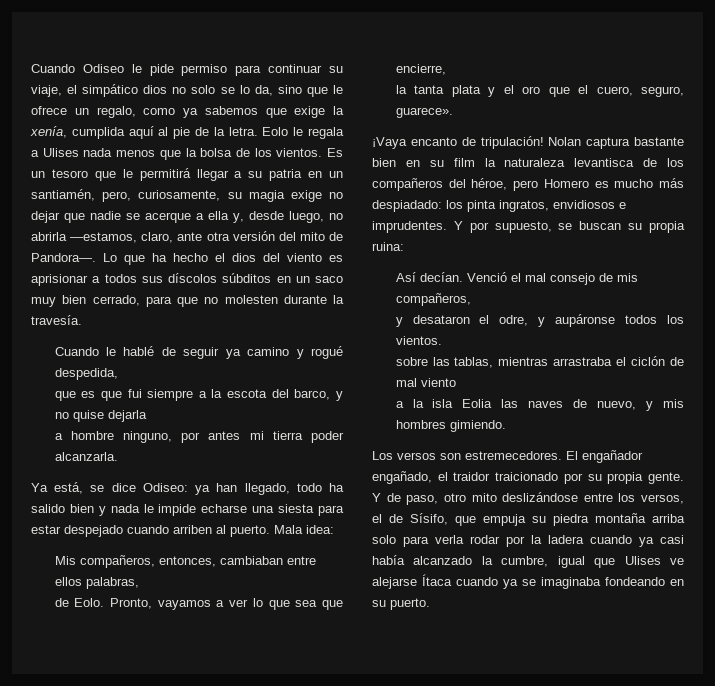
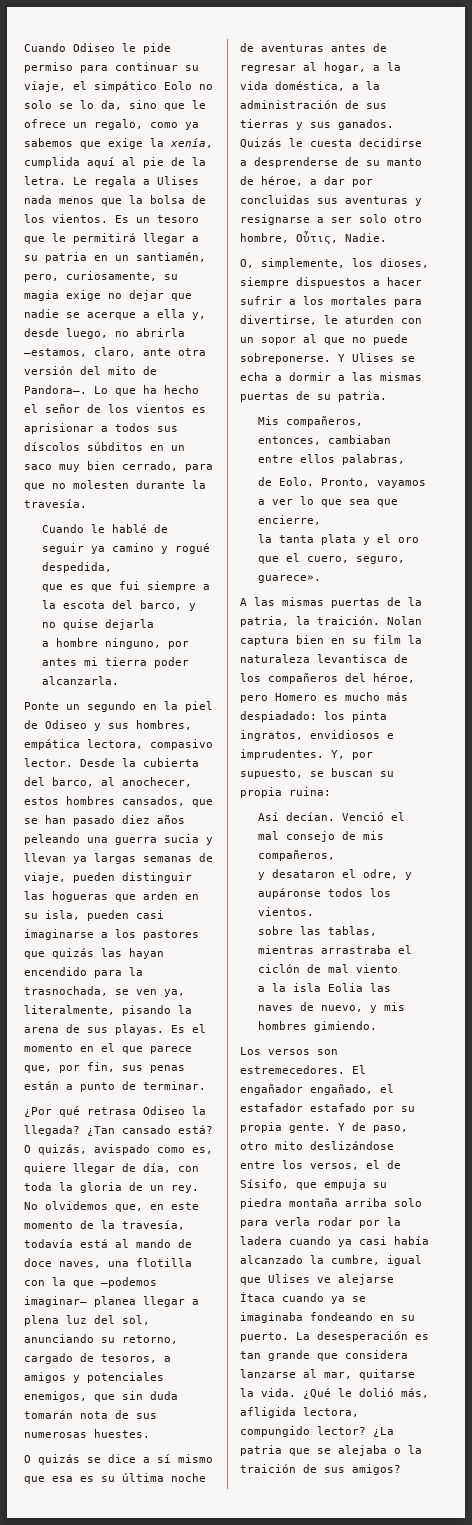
- Cuando Odiseo le pide permiso para continuar su viaje, el simpático dios no solo se lo da, sino que le ofrece un regalo, como ya sabemos que exige la xenía, cumplida aquí al pie de la letra.
+ Cuando Odiseo le pide permiso para continuar su viaje, el simpático Eolo no solo se lo da, sino que le ofrece un regalo, como ya sabemos que exige la xenía, cumplida aquí al pie de la letra.
- Eolo le regala a Ulises nada menos que la bolsa de los vientos.
+ Le regala a Ulises nada menos que la bolsa de los vientos.
- Lo que ha hecho el dios del viento es aprisionar a todos sus díscolos súbditos en un saco muy bien cerrado, para que no molesten durante la travesía.
+ Lo que ha hecho el señor de los vientos es aprisionar a todos sus díscolos súbditos en un saco muy bien cerrado, para que no molesten durante la travesía.
- Ya está, se dice Odiseo: ya han llegado, todo ha salido bien y nada le impide echarse una siesta para estar despejado cuando arriben al puerto. Mala idea:
+ Ponte un segundo en la piel de Odiseo y sus hombres, empática lectora, compasivo lector. Desde la cubierta del barco, al anochecer, estos hombres cansados, que se han pasado diez años peleando una guerra sucia y llevan ya largas semanas de viaje, pueden distinguir las hogueras que arden en su isla, pueden casi imaginarse a los pastores que quizás las hayan encendido para la trasnochada, se ven ya, literalmente, pisando la arena de sus playas. Es el momento en el que parece que, por fin, sus penas están a punto de terminar.
+ ¿Por qué retrasa Odiseo la llegada? ¿Tan cansado está? O quizás, avispado como es, quiere llegar de día, con toda la gloria de un rey. No olvidemos que, en este momento de la travesía, todavía está al mando de doce naves, una flotilla con la que —podemos imaginar— planea llegar a plena luz del sol, anunciando su retorno, cargado de tesoros, a amigos y potenciales enemigos, que sin duda tomarán nota de sus numerosas huestes.
+ O quizás se dice a sí mismo que esa es su última noche de aventuras antes de regresar al hogar, a la vida doméstica, a la administración de sus tierras y sus ganados. Quizás le cuesta decidirse a desprenderse de su manto de héroe, a dar por concluidas sus aventuras y resignarse a ser solo otro hombre, Οὖτις, Nadie.
+ O, simplemente, los dioses, siempre dispuestos a hacer sufrir a los mortales para divertirse, le aturden con un sopor al que no puede sobreponerse. Y Ulises se echa a dormir a las mismas puertas de su patria.
- ¡Vaya encanto de tripulación!
+ A las mismas puertas de la patria, la traición.
- Nolan captura bastante bien en su film la naturaleza levantisca de los compañeros del héroe, pero Homero es mucho más despiadado: los pinta ingratos, envidiosos e imprudentes.
+ Nolan captura bien en su film la naturaleza levantisca de los compañeros del héroe, pero Homero es mucho más despiadado: los pinta ingratos, envidiosos e imprudentes.
- Y por supuesto, se buscan su propia ruina:
+ Y, por supuesto, se buscan su propia ruina:
- El engañador engañado, el traidor traicionado por su propia gente.
+ El engañador engañado, el estafador estafado por su propia gente.
+ La desesperación es tan grande que considera lanzarse al mar, quitarse la vida. ¿Qué le dolió más, afligida lectora, compungido lector? ¿La patria que se alejaba o la traición de sus amigos?

